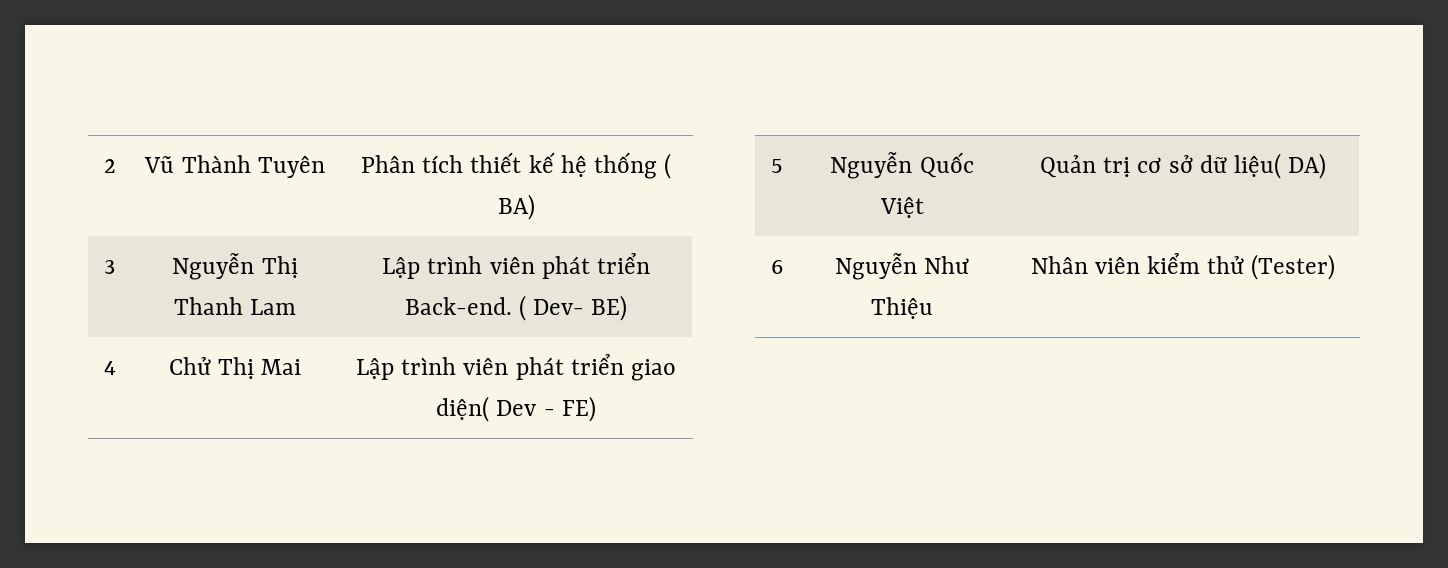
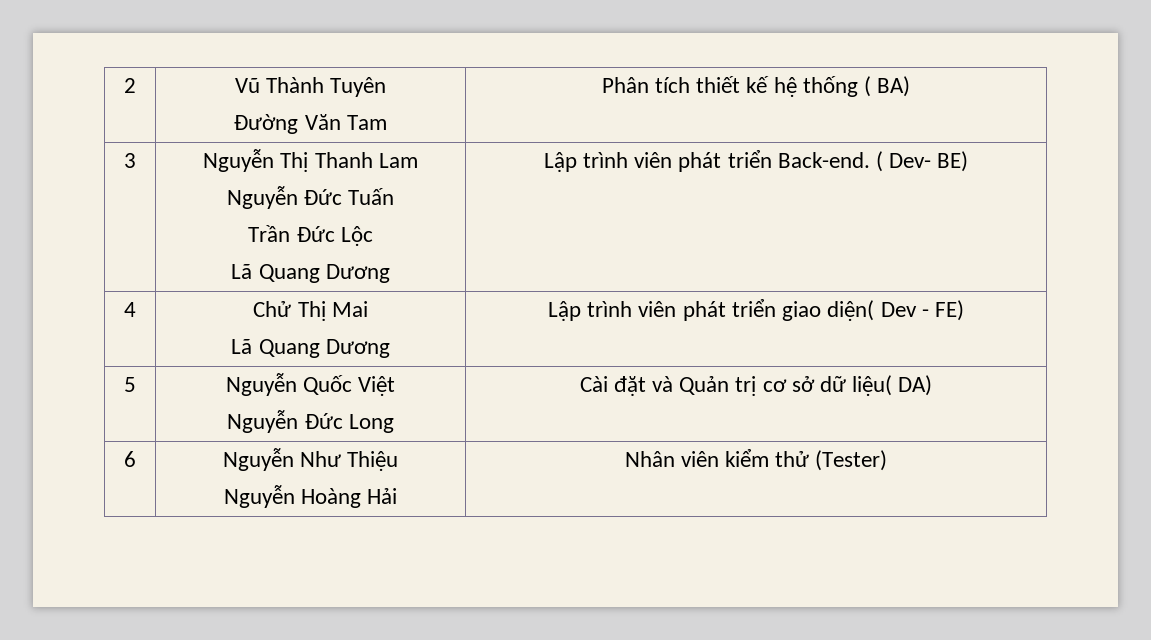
- 2 | Vũ Thành Tuyên | Phân tích thiết kế hệ thống ( BA)
+ 2 | Vũ Thành Tuyên
+ Đường Văn Tam | Phân tích thiết kế hệ thống ( BA)
- 3 | Nguyễn Thị Thanh Lam | Lập trình viên phát triển Back-end. ( Dev- BE)
+ 3 | Nguyễn Thị Thanh Lam
+ Nguyễn Đức Tuấn
+ Trần Đức Lộc
+ Lã Quang Dương | Lập trình viên phát triển Back-end. ( Dev- BE)
- 4 | Chử Thị Mai | Lập trình viên phát triển giao diện( Dev - FE)
+ 4 | Chử Thị Mai
+ Lã Quang Dương | Lập trình viên phát triển giao diện( Dev - FE)
- 5 | Nguyễn Quốc Việt | Quản trị cơ sở dữ liệu( DA)
+ 5 | Nguyễn Quốc Việt
+ Nguyễn Đức Long | Cài đặt và Quản trị cơ sở dữ liệu( DA)
- 6 | Nguyễn Như Thiệu | Nhân viên kiểm thử (Tester)
+ 6 | Nguyễn Như Thiệu
+ Nguyễn Hoàng Hải | Nhân viên kiểm thử (Tester)

